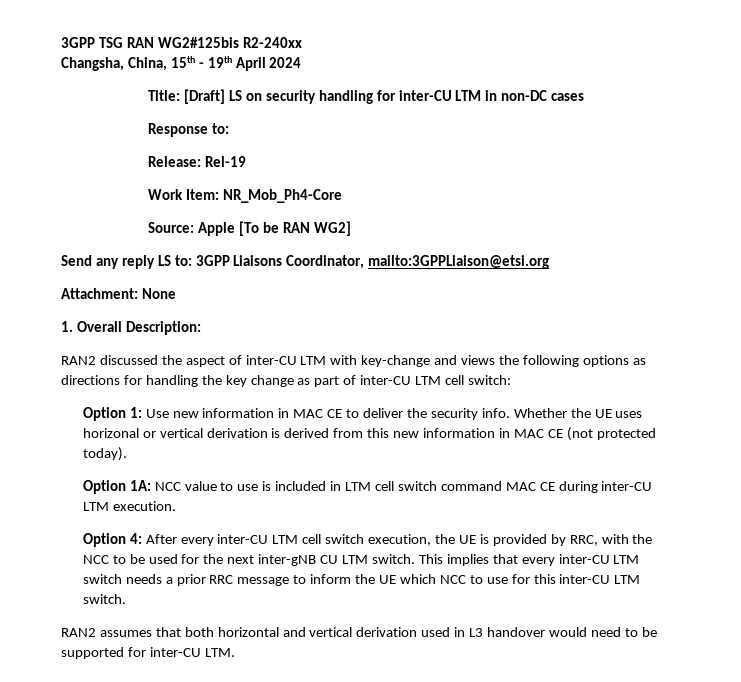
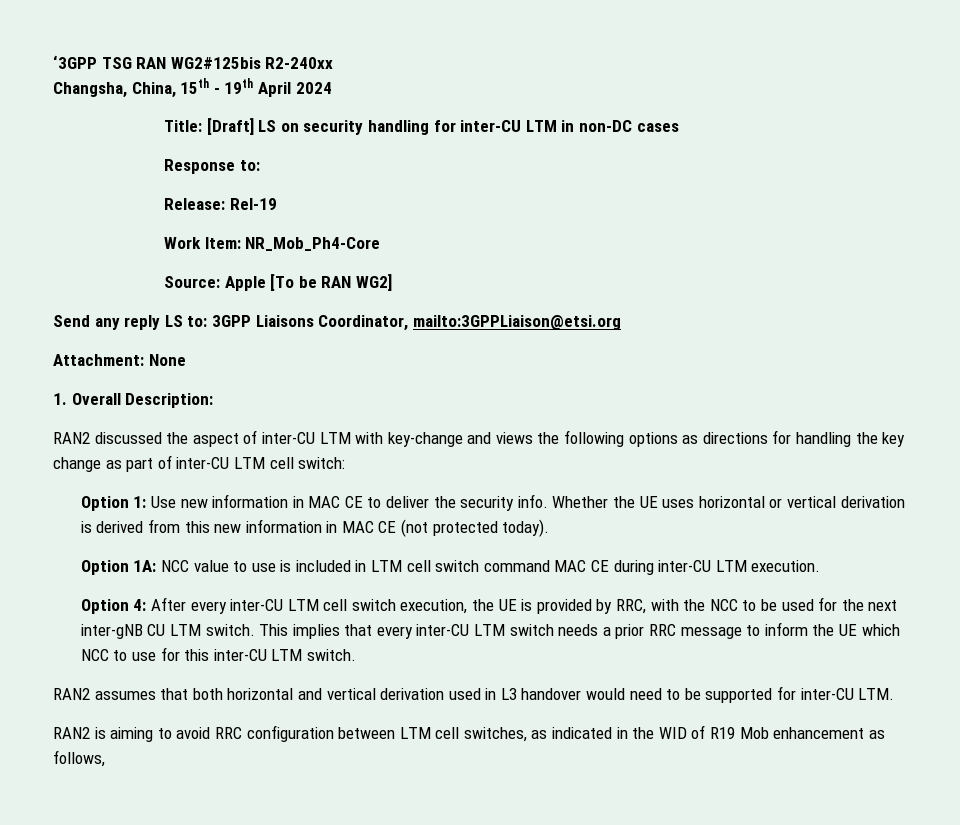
- 3GPP TSG RAN WG2#125bis R2-240xx
+ ‘3GPP TSG RAN WG2#125bis R2-240xx
- Whether the UE uses horizonal or vertical derivation is derived from this new information in MAC CE (not protected today).
+ Whether the UE uses horizontal or vertical derivation is derived from this new information in MAC CE (not protected today).
+ RAN2 is aiming to avoid RRC configuration between LTM cell switches, as indicated in the WID of R19 Mob enhancement as follows,

